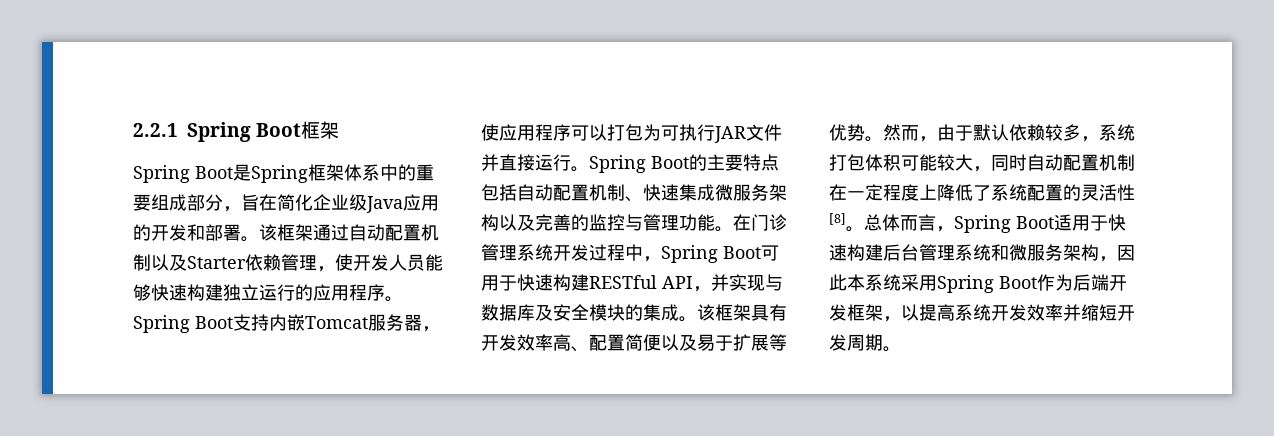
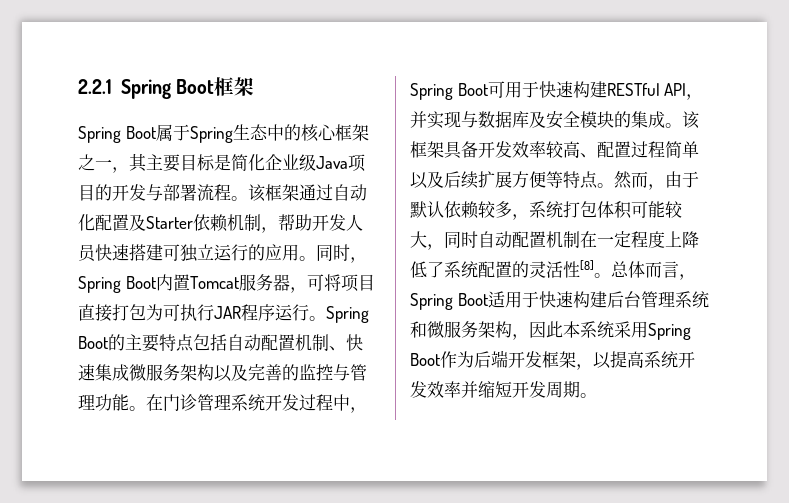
- Spring Boot是Spring框架体系中的重要组成部分，旨在简化企业级Java应用的开发和部署。该框架通过自动配置机制以及Starter依赖管理，使开发人员能够快速构建独立运行的应用程序。Spring Boot支持内嵌Tomcat服务器，使应用程序可以打包为可执行JAR文件并直接运行。
+ Spring Boot属于Spring生态中的核心框架之一，其主要目标是简化企业级Java项目的开发与部署流程。该框架通过自动化配置及Starter依赖机制，帮助开发人员快速搭建可独立运行的应用。同时，Spring Boot内置Tomcat服务器，可将项目直接打包为可执行JAR程序运行。
- 该框架具有开发效率高、配置简便以及易于扩展等优势。
+ 该框架具备开发效率较高、配置过程简单以及后续扩展方便等特点。

